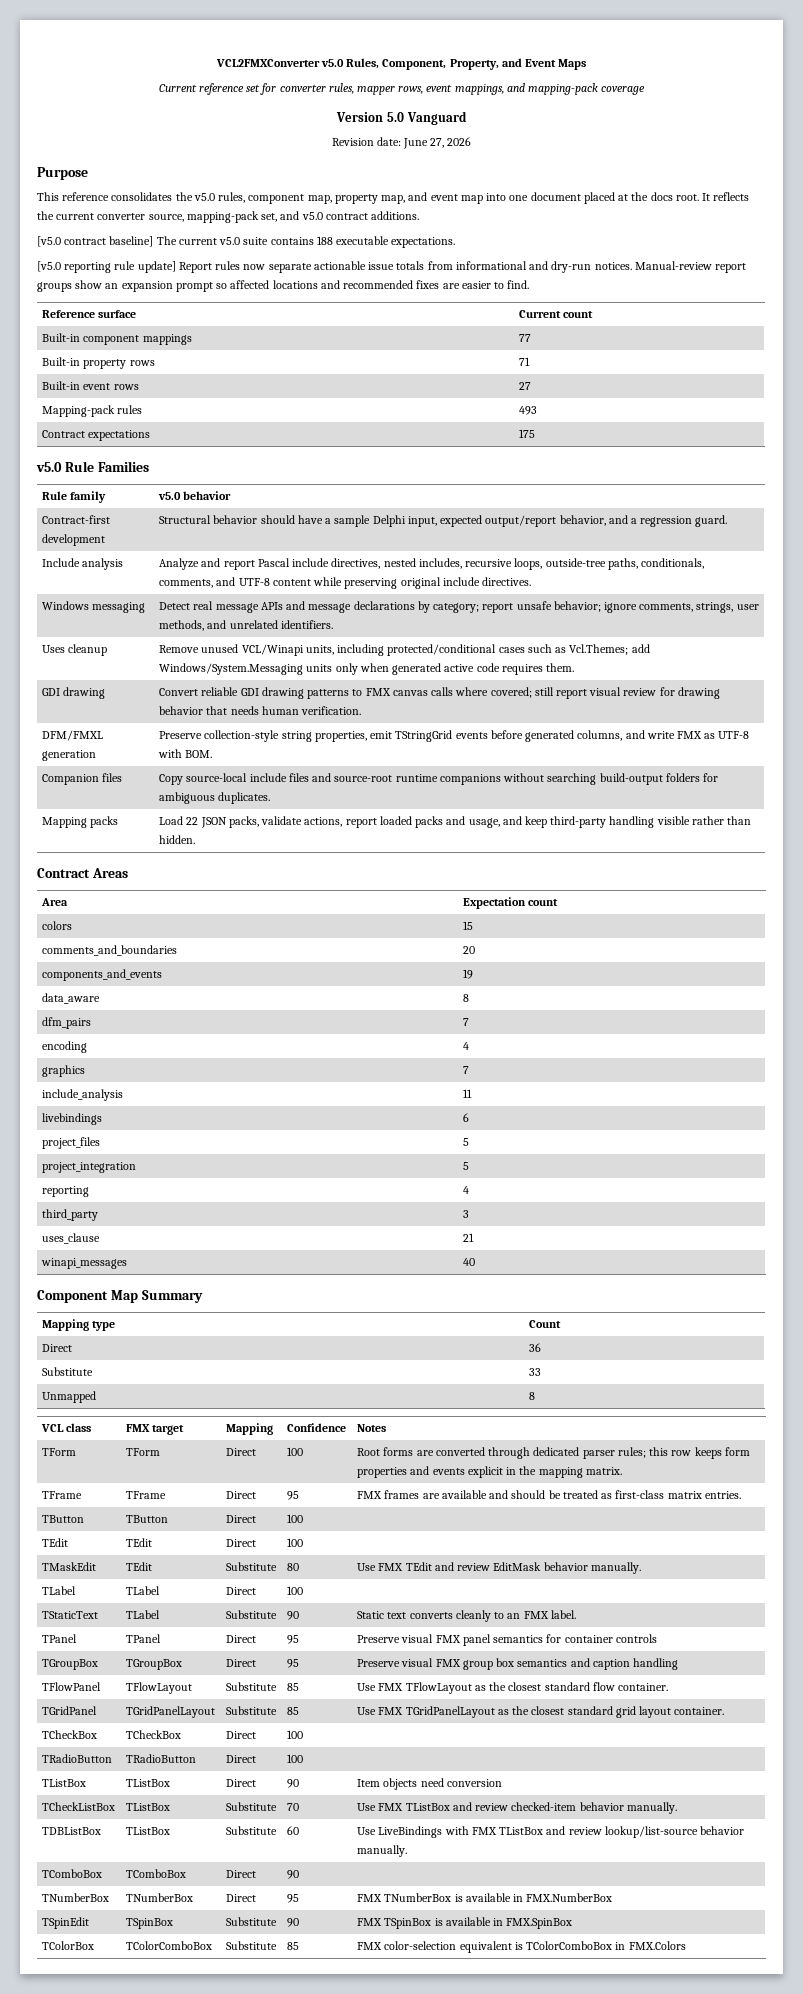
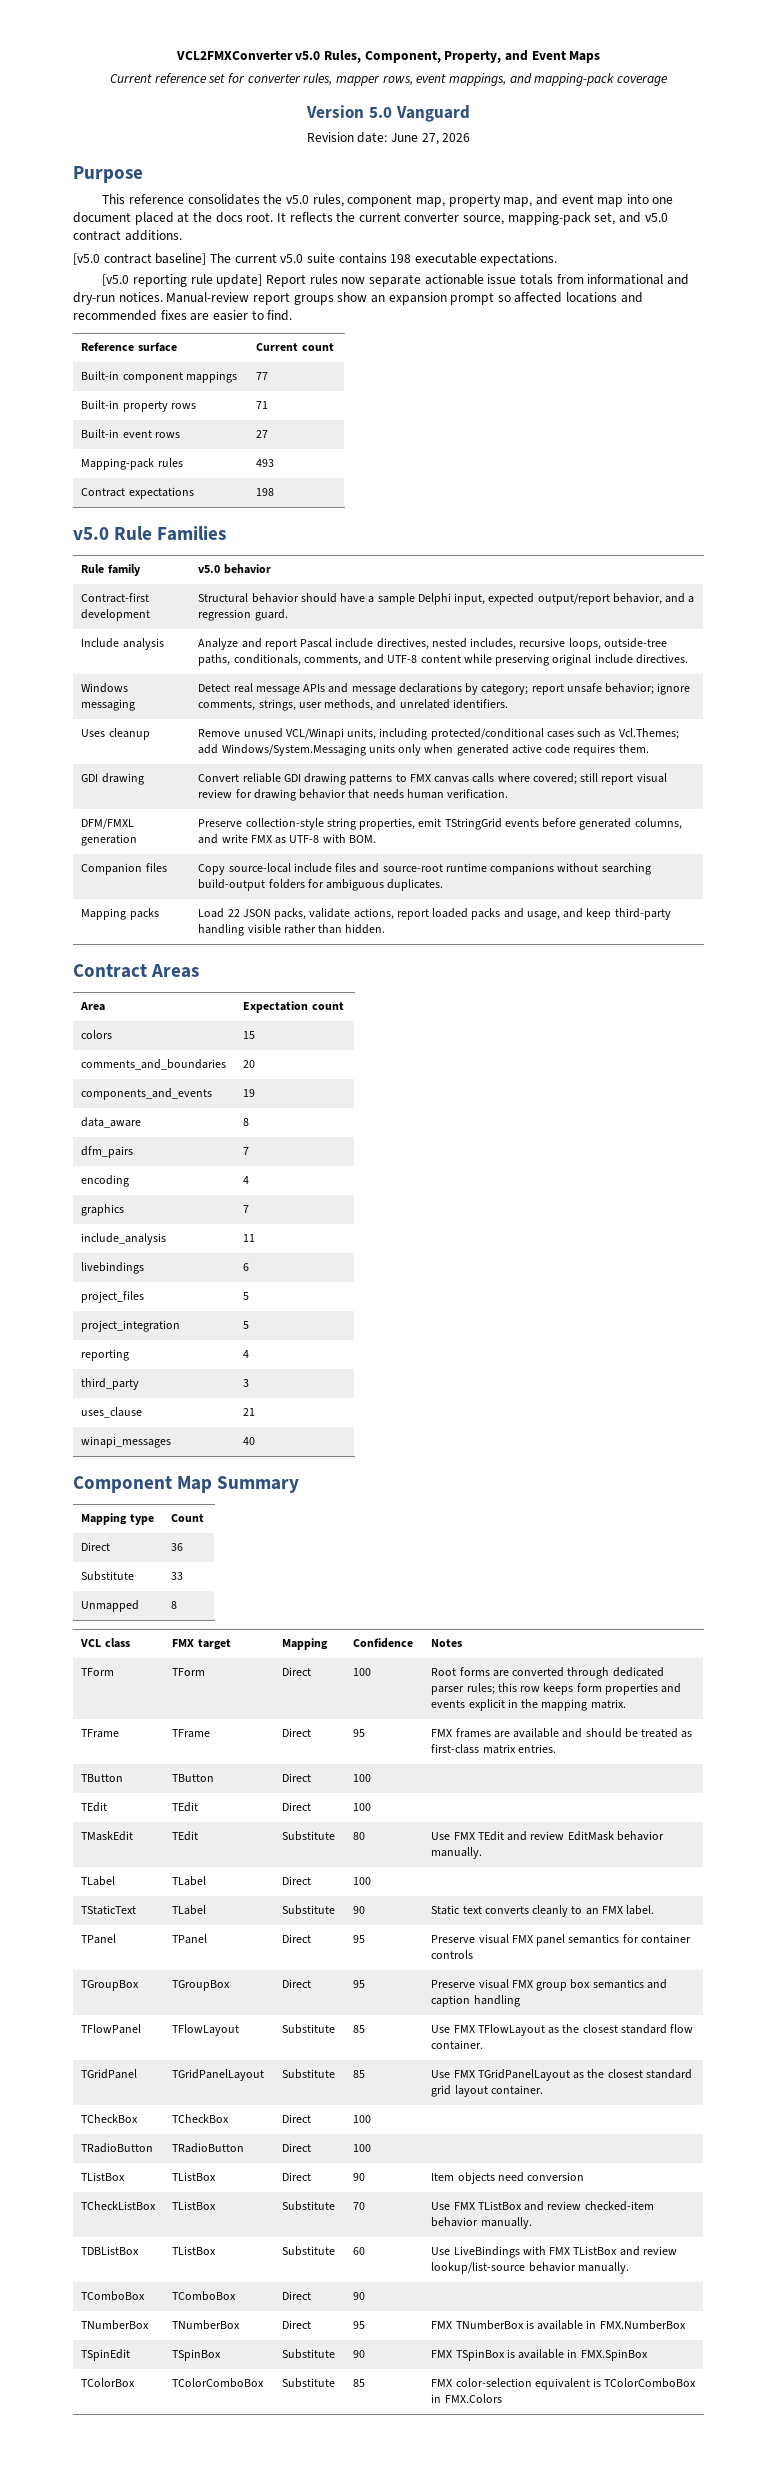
- [v5.0 contract baseline] The current v5.0 suite contains 188 executable expectations.
+ [v5.0 contract baseline] The current v5.0 suite contains 198 executable expectations.
- Contract expectations | 175
+ Contract expectations | 198

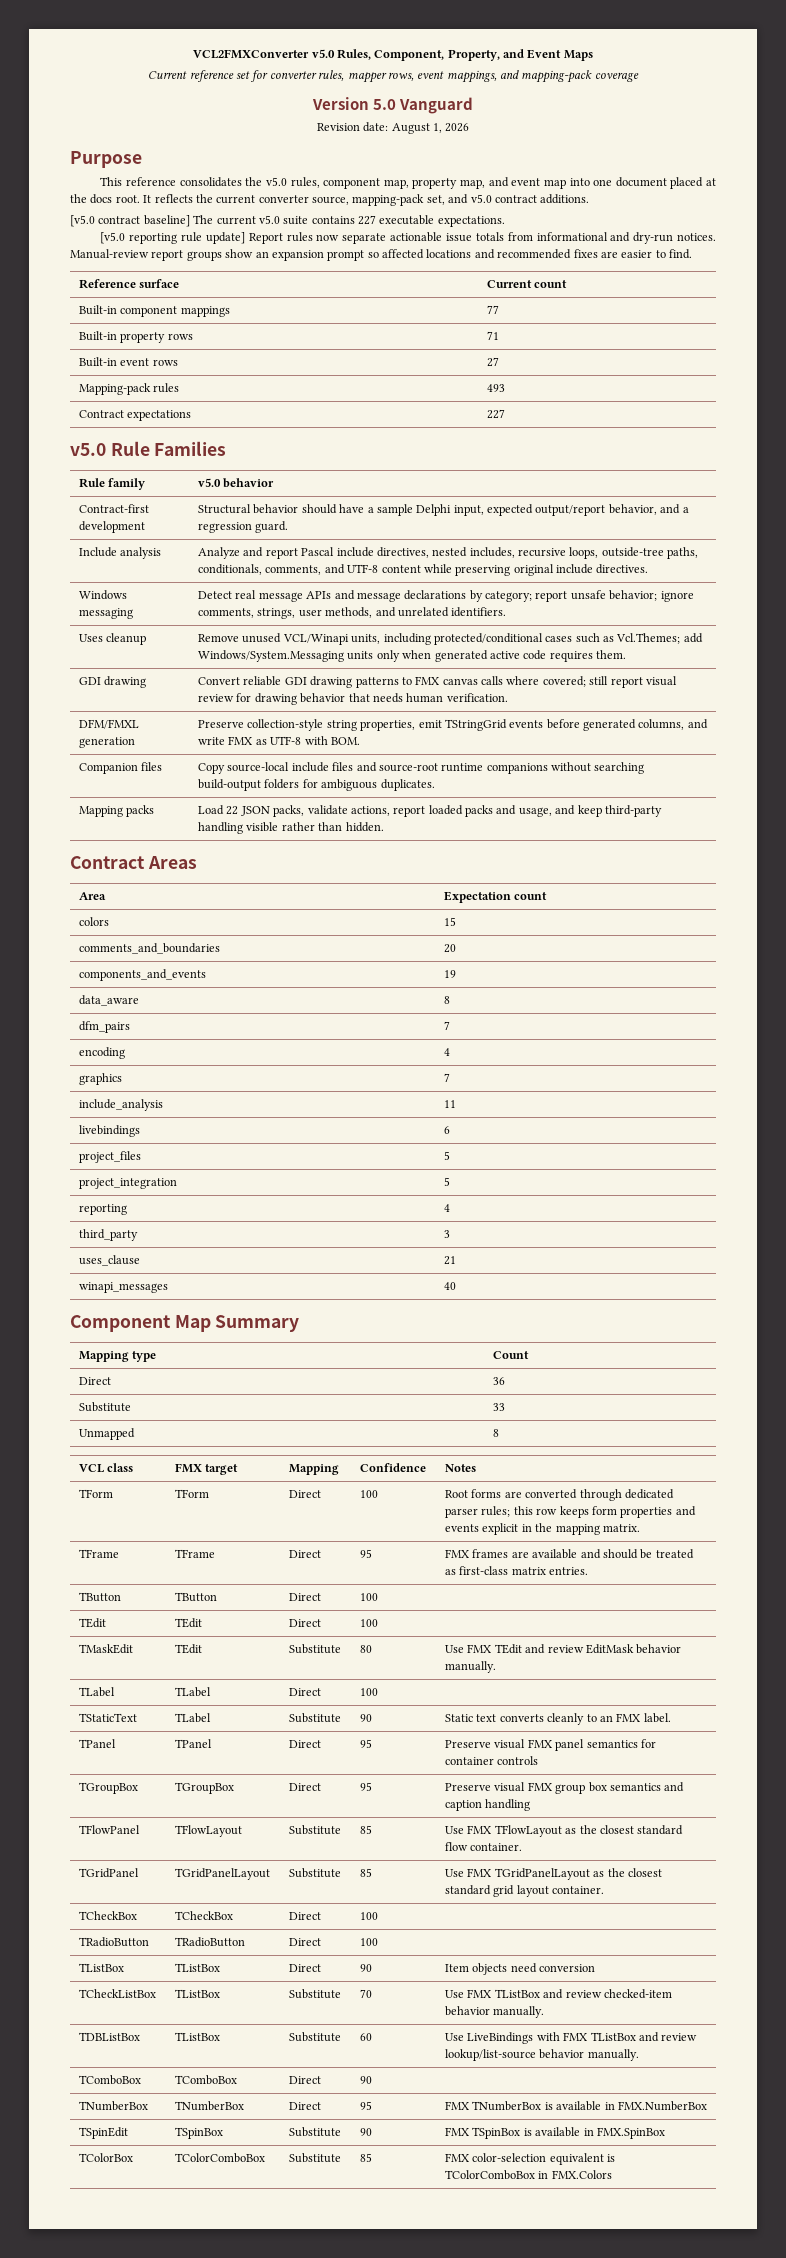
- Revision date: June 27, 2026
+ Revision date: August 1, 2026
- [v5.0 contract baseline] The current v5.0 suite contains 198 executable expectations.
+ [v5.0 contract baseline] The current v5.0 suite contains 227 executable expectations.
- Contract expectations | 198
+ Contract expectations | 227

